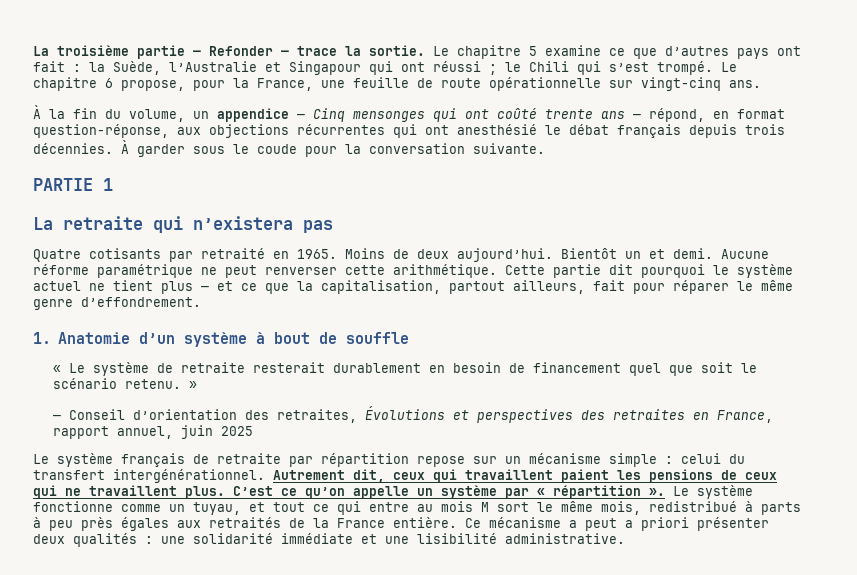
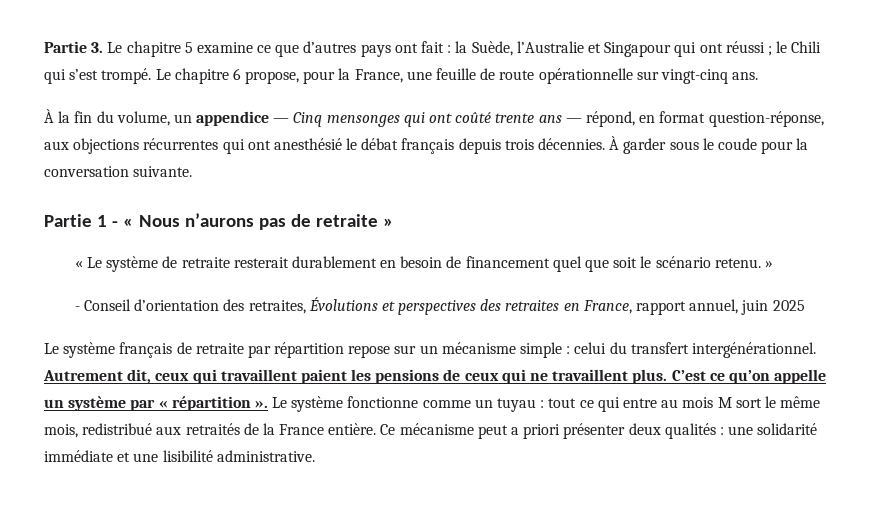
- La troisième partie — Refonder — trace la sortie. Le chapitre 5 examine ce que d’autres pays ont fait : la Suède, l’Australie et Singapour qui ont réussi ; le Chili qui s’est trompé.
+ Partie 3. Le chapitre 5 examine ce que d’autres pays ont fait : la Suède, l’Australie et Singapour qui ont réussi ; le Chili qui s’est trompé.
- PARTIE 1
- La retraite qui n’existera pas
- Quatre cotisants par retraité en 1965. Moins de deux aujourd’hui. Bientôt un et demi. Aucune réforme paramétrique ne peut renverser cette arithmétique. Cette partie dit pourquoi le système actuel ne tient plus — et ce que la capitalisation, partout ailleurs, fait pour réparer le même genre d’effondrement.
- 1. Anatomie d’un système à bout de souffle
+ Partie 1 - « Nous n’aurons pas de retraite »
- — Conseil d’orientation des retraites, Évolutions et perspectives des retraites en France, rapport annuel, juin 2025
+ - Conseil d’orientation des retraites, Évolutions et perspectives des retraites en France, rapport annuel, juin 2025
- Le système fonctionne comme un tuyau, et tout ce qui entre au mois M sort le même mois, redistribué à parts à peu près égales aux retraités de la France entière.
+ Le système fonctionne comme un tuyau : tout ce qui entre au mois M sort le même mois, redistribué aux retraités de la France entière.
- Ce mécanisme a peut a priori présenter deux qualités : une solidarité immédiate et une lisibilité administrative.
+ Ce mécanisme peut a priori présenter deux qualités : une solidarité immédiate et une lisibilité administrative.

